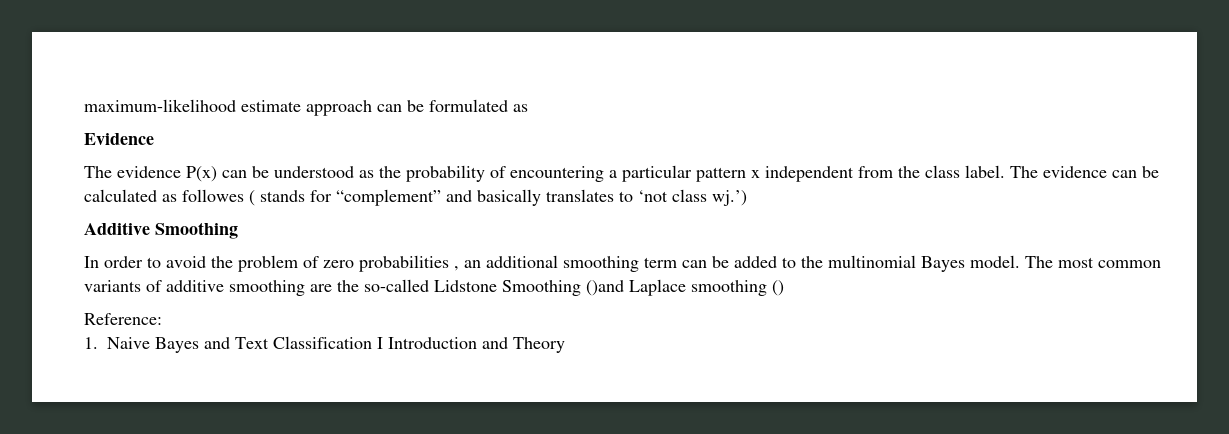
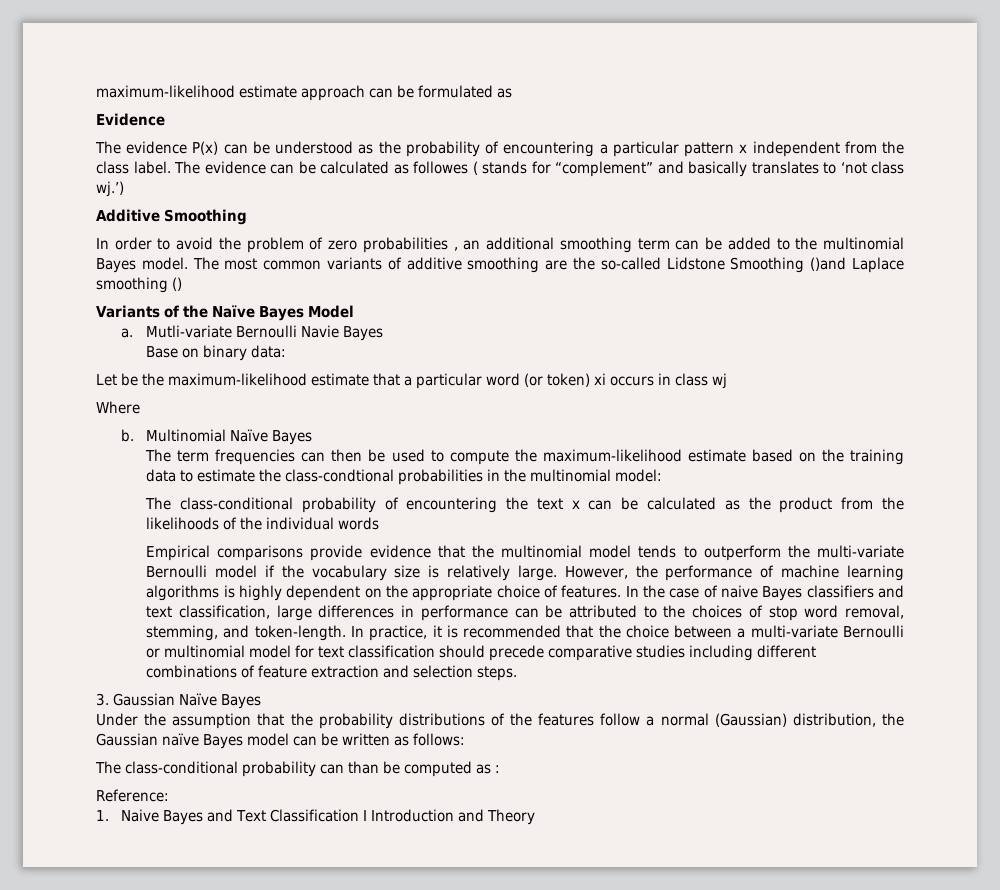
+ Variants of the Naïve Bayes Model
+ a. Mutli-variate Bernoulli Navie Bayes
+ Base on binary data:
+ Let be the maximum-likelihood estimate that a particular word (or token) xi occurs in class wj
+ Where
+ b. Multinomial Naïve Bayes
+ The term frequencies can then be used to compute the maximum-likelihood estimate based on the training data to estimate the class-condtional probabilities in the multinomial model:
+ The class-conditional probability of encountering the text x can be calculated as the product from the likelihoods of the individual words
+ Empirical comparisons provide evidence that the multinomial model tends to outperform the multi-variate Bernoulli model if the vocabulary size is relatively large. However, the performance of machine learning algorithms is highly dependent on the appropriate choice of features. In the case of naive Bayes classifiers and text classification, large differences in performance can be attributed to the choices of stop word removal, stemming, and token-length. In practice, it is recommended that the choice between a multi-variate Bernoulli or multinomial model for text classification should precede comparative studies including different combinations of feature extraction and selection steps.
+ 3. Gaussian Naïve Bayes
+ Under the assumption that the probability distributions of the features follow a normal (Gaussian) distribution, the Gaussian naïve Bayes model can be written as follows:
+ The class-conditional probability can than be computed as :

